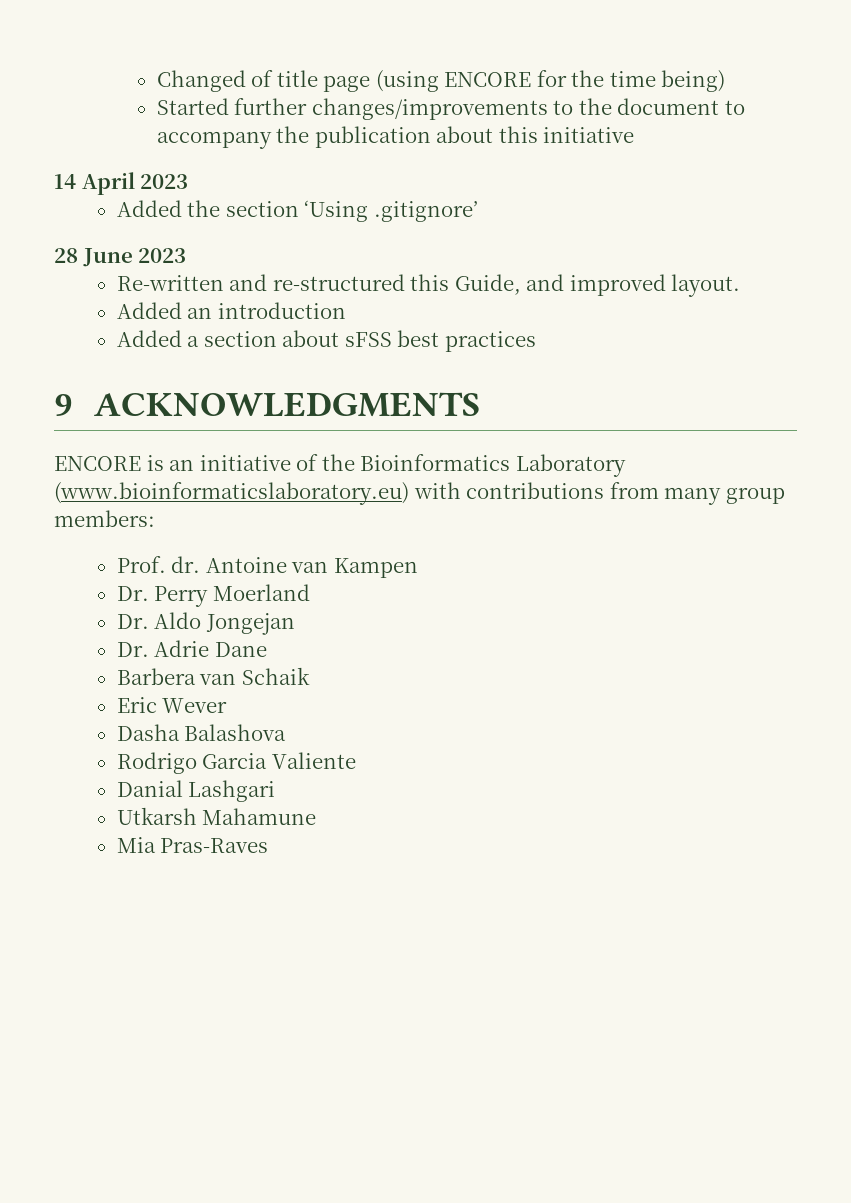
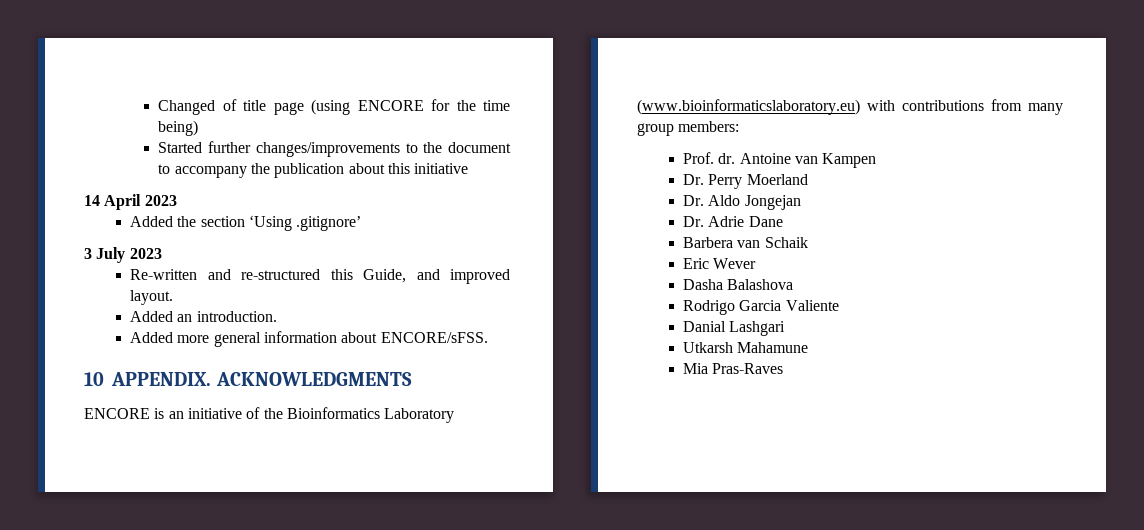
- 28 June 2023
+ 3 July 2023
- Added an introduction
- Added a section about sFSS best practices
- 9 ACKNOWLEDGMENTS
+ Added an introduction.
+ Added more general information about ENCORE/sFSS.
+ 10 APPENDIX. ACKNOWLEDGMENTS

